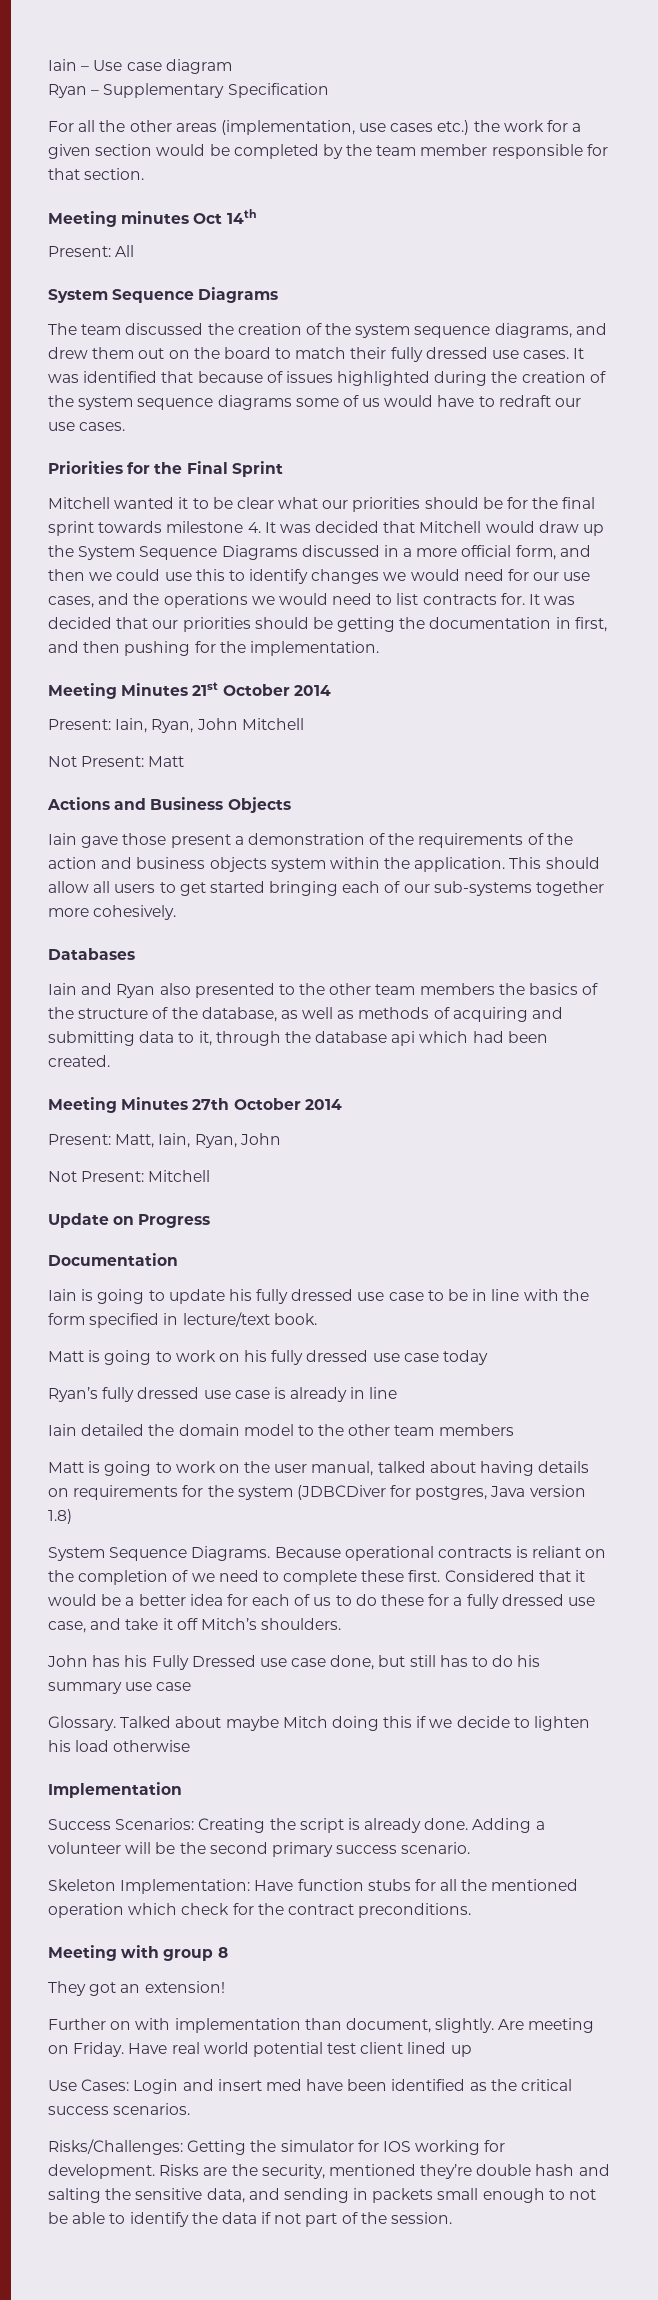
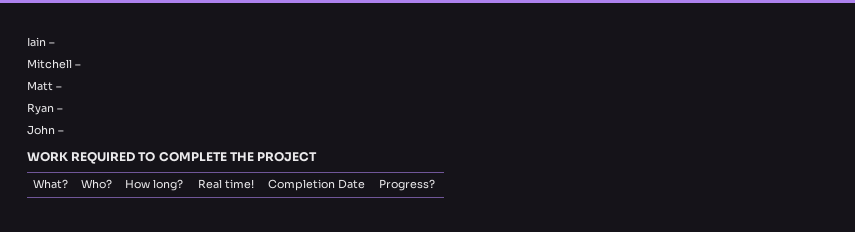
- Iain – Use case diagram
- Ryan – Supplementary Specification
- For all the other areas (implementation, use cases etc.) the work for a given section would be completed by the team member responsible for that section.
- Meeting minutes Oct 14th
- Present: All
- System Sequence Diagrams
- The team discussed the creation of the system sequence diagrams, and drew them out on the board to match their fully dressed use cases. It was identified that because of issues highlighted during the creation of the system sequence diagrams some of us would have to redraft our use cases.
- Priorities for the Final Sprint
- Mitchell wanted it to be clear what our priorities should be for the final sprint towards milestone 4. It was decided that Mitchell would draw up the System Sequence Diagrams discussed in a more official form, and then we could use this to identify changes we would need for our use cases, and the operations we would need to list contracts for. It was decided that our priorities should be getting the documentation in first, and then pushing for the implementation.
- Meeting Minutes 21st October 2014
- Present: Iain, Ryan, John Mitchell
- Not Present: Matt
- Actions and Business Objects
- Iain gave those present a demonstration of the requirements of the action and business objects system within the application. This should allow all users to get started bringing each of our sub-systems together more cohesively.
- Databases
- Iain and Ryan also presented to the other team members the basics of the structure of the database, as well as methods of acquiring and submitting data to it, through the database api which had been created.
- Meeting Minutes 27th October 2014
- Present: Matt, Iain, Ryan, John
- Not Present: Mitchell
- Update on Progress
- Documentation
- Iain is going to update his fully dressed use case to be in line with the form specified in lecture/text book.
- Matt is going to work on his fully dressed use case today
- Ryan’s fully dressed use case is already in line
- Iain detailed the domain model to the other team members
- Matt is going to work on the user manual, talked about having details on requirements for the system (JDBCDiver for postgres, Java version 1.8)
- System Sequence Diagrams. Because operational contracts is reliant on the completion of we need to complete these first. Considered that it would be a better idea for each of us to do these for a fully dressed use case, and take it off Mitch’s shoulders.
- John has his Fully Dressed use case done, but still has to do his summary use case
- Glossary. Talked about maybe Mitch doing this if we decide to lighten his load otherwise
- Implementation
- Success Scenarios: Creating the script is already done. Adding a volunteer will be the second primary success scenario.
- Skeleton Implementation: Have function stubs for all the mentioned operation which check for the contract preconditions.
- Meeting with group 8
- They got an extension!
- Further on with implementation than document, slightly. Are meeting on Friday. Have real world potential test client lined up
- Use Cases: Login and insert med have been identified as the critical success scenarios.
- Risks/Challenges: Getting the simulator for IOS working for development. Risks are the security, mentioned they’re double hash and salting the sensitive data, and sending in packets small enough to not be able to identify the data if not part of the session.
+ Iain –
+ Mitchell –
+ Matt –
+ Ryan –
+ John –
+ WORK REQUIRED TO COMPLETE THE PROJECT
+ What? | Who? | How long? | Real time! | Completion Date | Progress?

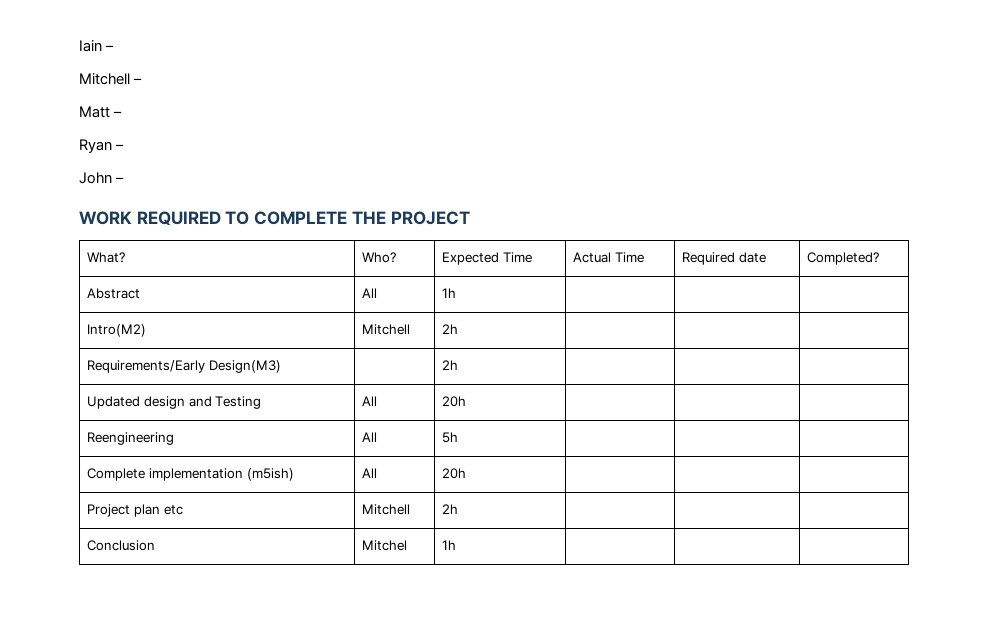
- What? | Who? | How long? | Real time! | Completion Date | Progress?
+ What? | Who? | Expected Time | Actual Time | Required date | Completed?
+ Abstract | All | 1h | | |
+ Intro(M2) | Mitchell | 2h | | |
+ Requirements/Early Design(M3) | | 2h | | |
+ Updated design and Testing | All | 20h | | |
+ Reengineering | All | 5h | | |
+ Complete implementation (m5ish) | All | 20h | | |
+ Project plan etc | Mitchell | 2h | | |
+ Conclusion | Mitchel | 1h | | |

